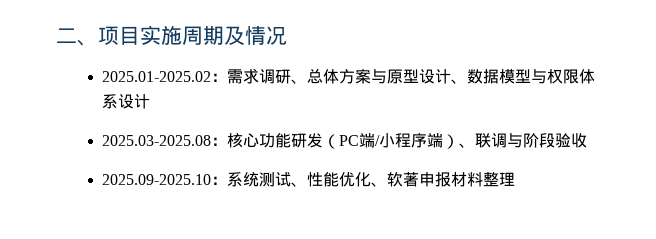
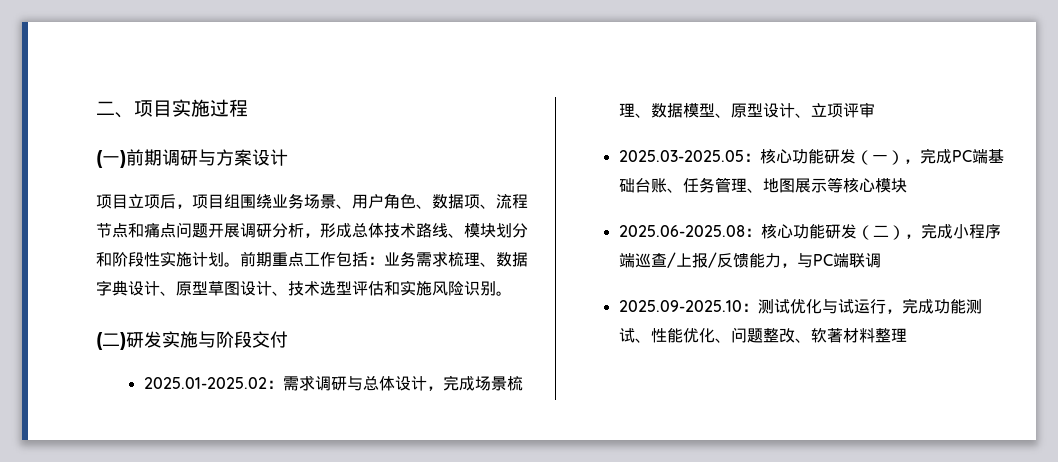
- 二、项目实施周期及情况
- 2025.01-2025.02：需求调研、总体方案与原型设计、数据模型与权限体系设计
- 2025.03-2025.08：核心功能研发（PC端/小程序端）、联调与阶段验收
+ 二、项目实施过程
+ (一)前期调研与方案设计
+ 项目立项后，项目组围绕业务场景、用户角色、数据项、流程节点和痛点问题开展调研分析，形成总体技术路线、模块划分和阶段性实施计划。前期重点工作包括：业务需求梳理、数据字典设计、原型草图设计、技术选型评估和实施风险识别。
+ (二)研发实施与阶段交付
+ 2025.01-2025.02：需求调研与总体设计，完成场景梳理、数据模型、原型设计、立项评审
+ 2025.03-2025.05：核心功能研发（一），完成PC端基础台账、任务管理、地图展示等核心模块
+ 2025.06-2025.08：核心功能研发（二），完成小程序端巡查/上报/反馈能力，与PC端联调
- 2025.09-2025.10：系统测试、性能优化、软著申报材料整理
+ 2025.09-2025.10：测试优化与试运行，完成功能测试、性能优化、问题整改、软著材料整理

